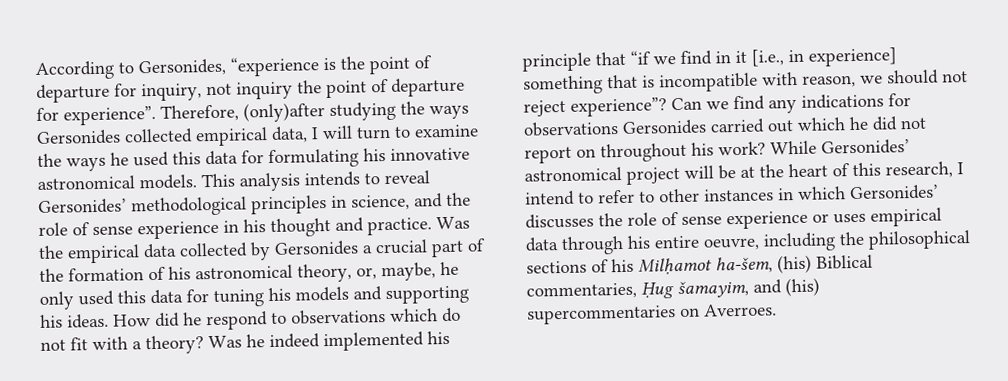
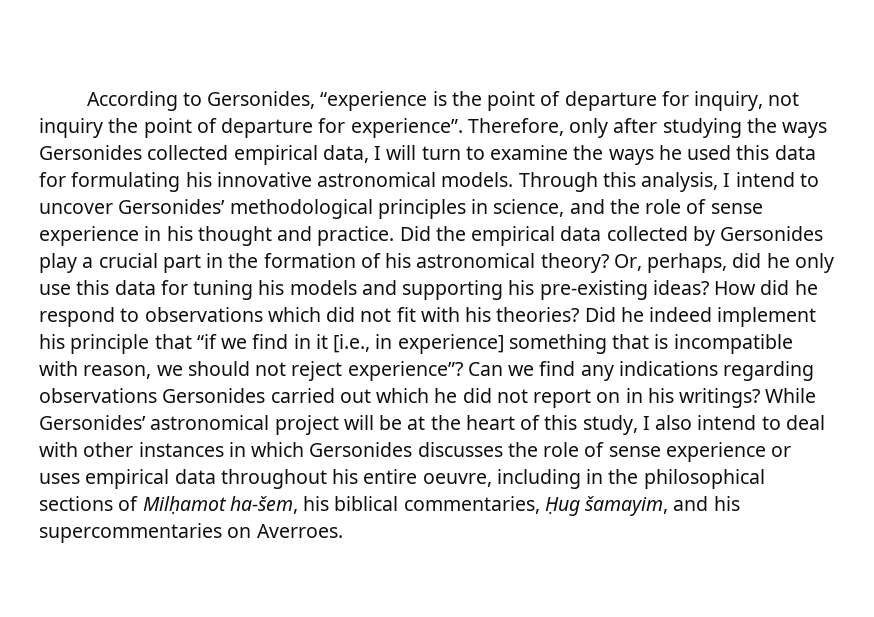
- Therefore, (only)after studying the ways Gersonides collected empirical data, I will turn to examine the ways he used this data for formulating his innovative astronomical models.
+ Therefore, only after studying the ways Gersonides collected empirical data, I will turn to examine the ways he used this data for formulating his innovative astronomical models.
- This analysis intends to reveal Gersonides’ methodological principles in science, and the role of sense experience in his thought and practice.
+ Through this analysis, I intend to uncover Gersonides’ methodological principles in science, and the role of sense experience in his thought and practice.
- Was the empirical data collected by Gersonides a crucial part of the formation of his astronomical theory, or, maybe, he only used this data for tuning his models and supporting his ideas.
+ Did the empirical data collected by Gersonides play a crucial part in the formation of his astronomical theory? Or, perhaps, did he only use this data for tuning his models and supporting his pre-existing ideas?
- How did he respond to observations which do not fit with a theory? Was he indeed implemented his principle that “if we find in it [i.e., in experience] something that is incompatible with reason, we should not reject experience”?
+ How did he respond to observations which did not fit with his theories? Did he indeed implement his principle that “if we find in it [i.e., in experience] something that is incompatible with reason, we should not reject experience”?
- Can we find any indications for observations Gersonides carried out which he did not report on throughout his work?
+ Can we find any indications regarding observations Gersonides carried out which he did not report on in his writings?
- While Gersonides’ astronomical project will be at the heart of this research, I intend to refer to other instances in which Gersonides’ discusses the role of sense experience or uses empirical data through his entire oeuvre, including the philosophical sections of his Milḥamot ha-šem, (his) Biblical commentaries, Ḥug šamayim, and (his) supercommentaries on Averroes.
+ While Gersonides’ astronomical project will be at the heart of this study, I also intend to deal with other instances in which Gersonides discusses the role of sense experience or uses empirical data throughout his entire oeuvre, including in the philosophical sections of Milḥamot ha-šem, his biblical commentaries, Ḥug šamayim, and his supercommentaries on Averroes.

